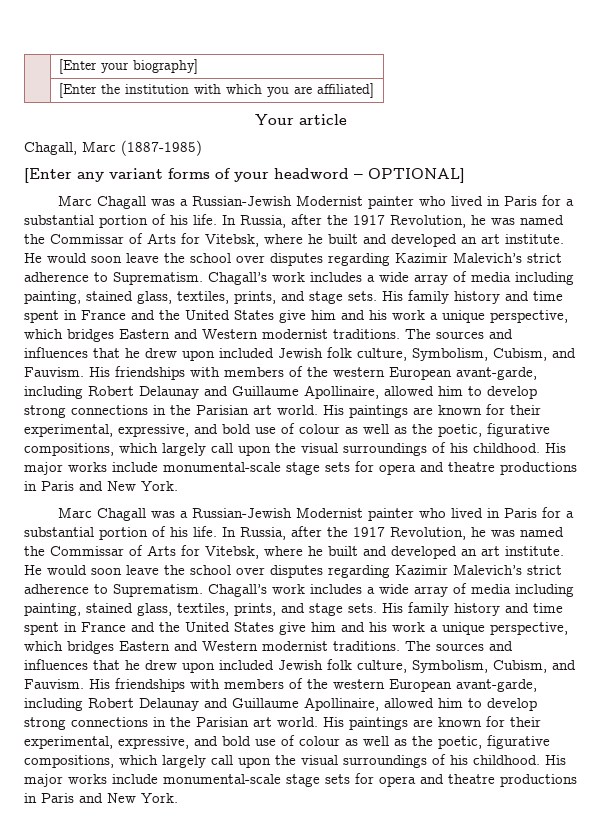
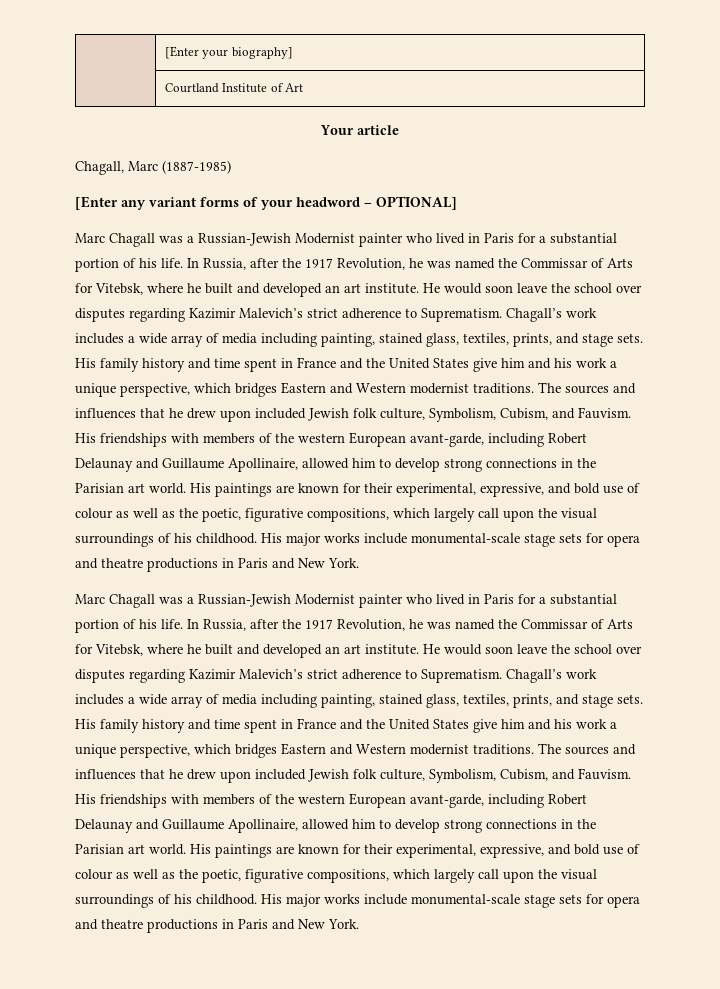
- | [Enter the institution with which you are affiliated]
+ | Courtland Institute of Art

